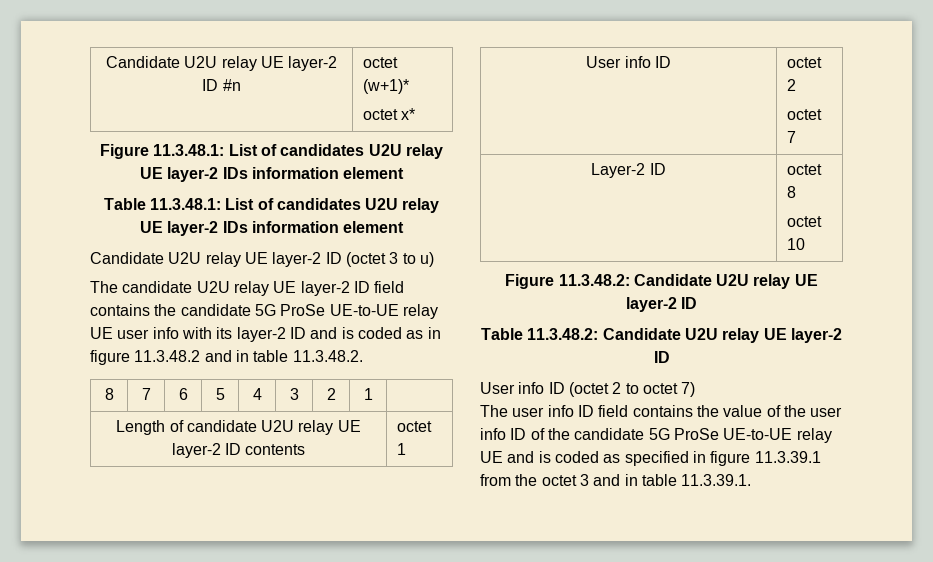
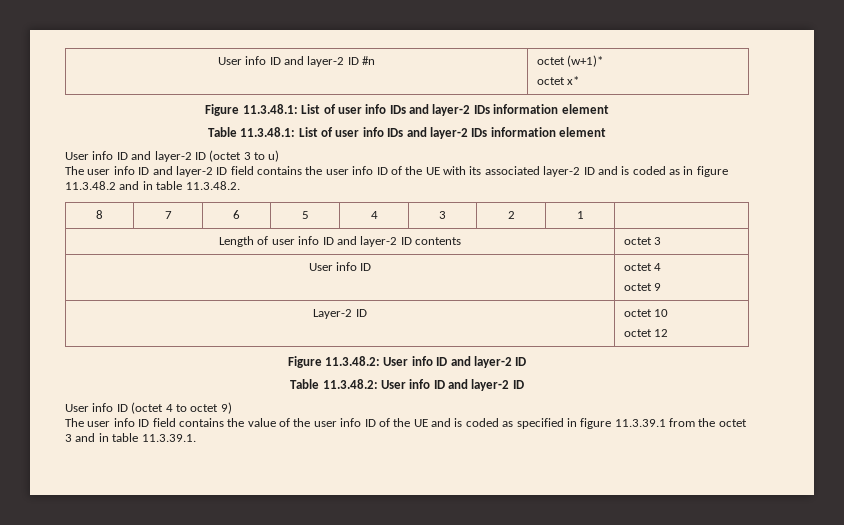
- Candidate U2U relay UE layer-2 ID #n | octet (w+1)*
+ User info ID and layer-2 ID #n | octet (w+1)*
- Figure 11.3.48.1: List of candidates U2U relay UE layer-2 IDs information element
+ Figure 11.3.48.1: List of user info IDs and layer-2 IDs information element
- Table 11.3.48.1: List of candidates U2U relay UE layer-2 IDs information element
- Candidate U2U relay UE layer-2 ID (octet 3 to u)
+ Table 11.3.48.1: List of user info IDs and layer-2 IDs information element
+ User info ID and layer-2 ID (octet 3 to u)
- The candidate U2U relay UE layer-2 ID field contains the candidate 5G ProSe UE-to-UE relay UE user info with its layer-2 ID and is coded as in figure 11.3.48.2 and in table 11.3.48.2.
+ The user info ID and layer-2 ID field contains the user info ID of the UE with its associated layer-2 ID and is coded as in figure 11.3.48.2 and in table 11.3.48.2.
- Length of candidate U2U relay UE layer-2 ID contents | octet 1
+ Length of user info ID and layer-2 ID contents | octet 3
- User info ID | octet 2
- octet 7
+ User info ID | octet 4
+ octet 9
- Layer-2 ID | octet 8
- octet 10
+ Layer-2 ID | octet 10
+ octet 12
- Figure 11.3.48.2: Candidate U2U relay UE layer-2 ID
+ Figure 11.3.48.2: User info ID and layer-2 ID
- Table 11.3.48.2: Candidate U2U relay UE layer-2 ID
+ Table 11.3.48.2: User info ID and layer-2 ID
- User info ID (octet 2 to octet 7)
+ User info ID (octet 4 to octet 9)
- The user info ID field contains the value of the user info ID of the candidate 5G ProSe UE-to-UE relay UE and is coded as specified in figure 11.3.39.1 from the octet 3 and in table 11.3.39.1.
+ The user info ID field contains the value of the user info ID of the UE and is coded as specified in figure 11.3.39.1 from the octet 3 and in table 11.3.39.1.

